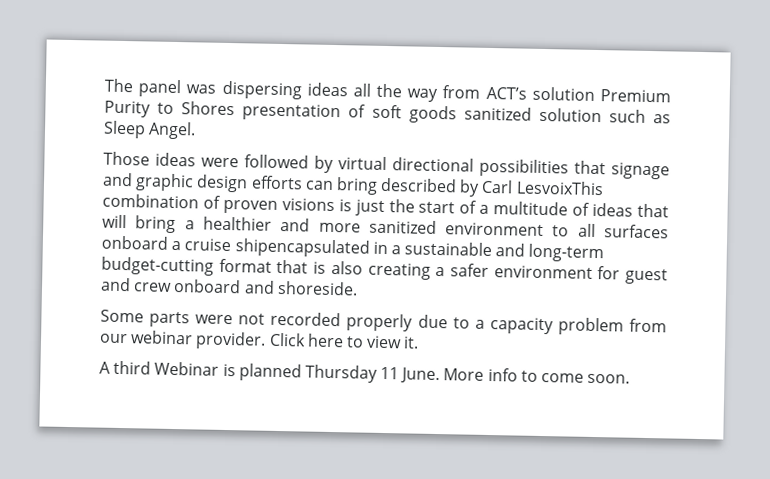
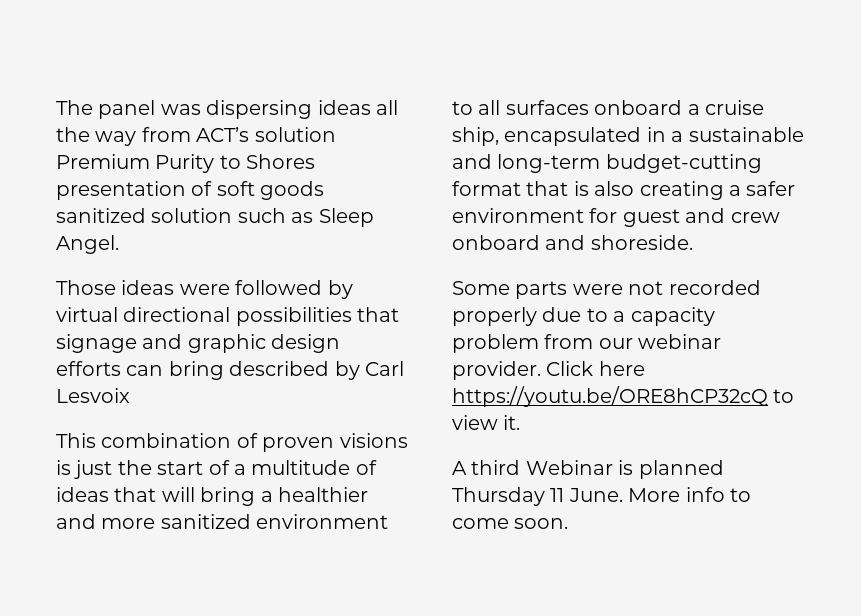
- Those ideas were followed by virtual directional possibilities that signage and graphic design efforts can bring described by Carl LesvoixThis combination of proven visions is just the start of a multitude of ideas that will bring a healthier and more sanitized environment to all surfaces onboard a cruise shipencapsulated in a sustainable and long-term budget-cutting format that is also creating a safer environment for guest and crew onboard and shoreside.
+ Those ideas were followed by virtual directional possibilities that signage and graphic design efforts can bring described by Carl Lesvoix
+ This combination of proven visions is just the start of a multitude of ideas that will bring a healthier and more sanitized environment to all surfaces onboard a cruise ship, encapsulated in a sustainable and long-term budget-cutting format that is also creating a safer environment for guest and crew onboard and shoreside.
- Click here to view it.
+ Click here https://youtu.be/ORE8hCP32cQ to view it.

